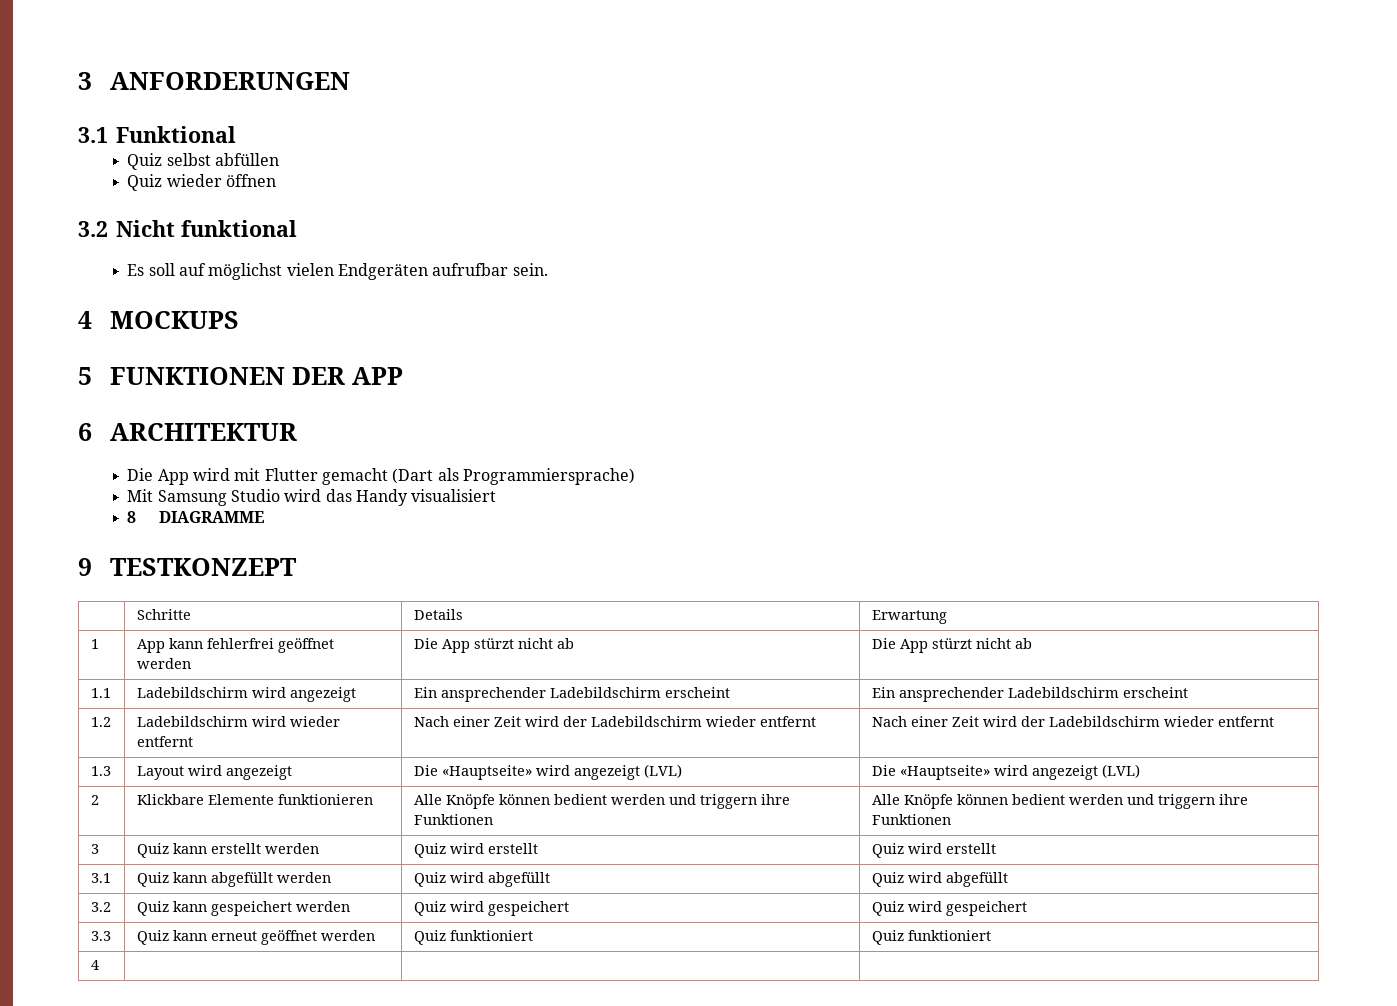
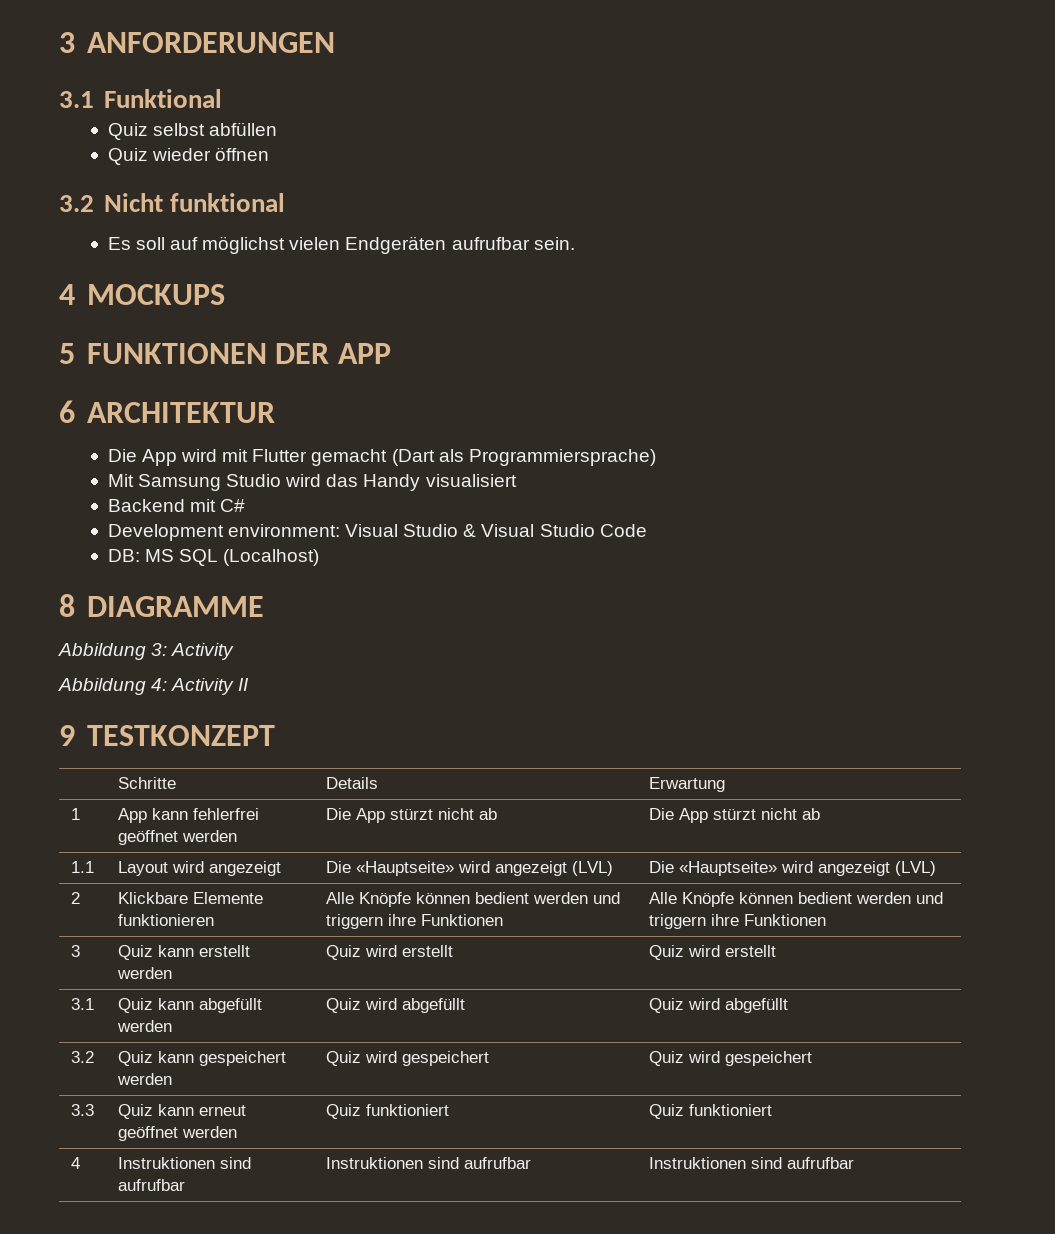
+ Backend mit C#
+ Development environment: Visual Studio & Visual Studio Code
+ DB: MS SQL (Localhost)
  8 DIAGRAMME
+ Abbildung 3: Activity
+ Abbildung 4: Activity II
- 1.1 | Ladebildschirm wird angezeigt | Ein ansprechender Ladebildschirm erscheint | Ein ansprechender Ladebildschirm erscheint
- 1.2 | Ladebildschirm wird wieder entfernt | Nach einer Zeit wird der Ladebildschirm wieder entfernt | Nach einer Zeit wird der Ladebildschirm wieder entfernt
- 1.3 | Layout wird angezeigt | Die «Hauptseite» wird angezeigt (LVL) | Die «Hauptseite» wird angezeigt (LVL)
+ 1.1 | Layout wird angezeigt | Die «Hauptseite» wird angezeigt (LVL) | Die «Hauptseite» wird angezeigt (LVL)
- 4 | | |
+ 4 | Instruktionen sind aufrufbar | Instruktionen sind aufrufbar | Instruktionen sind aufrufbar

